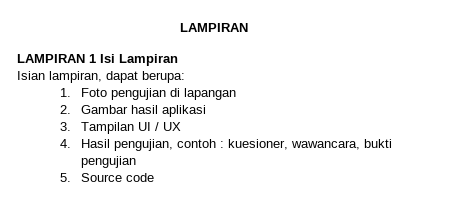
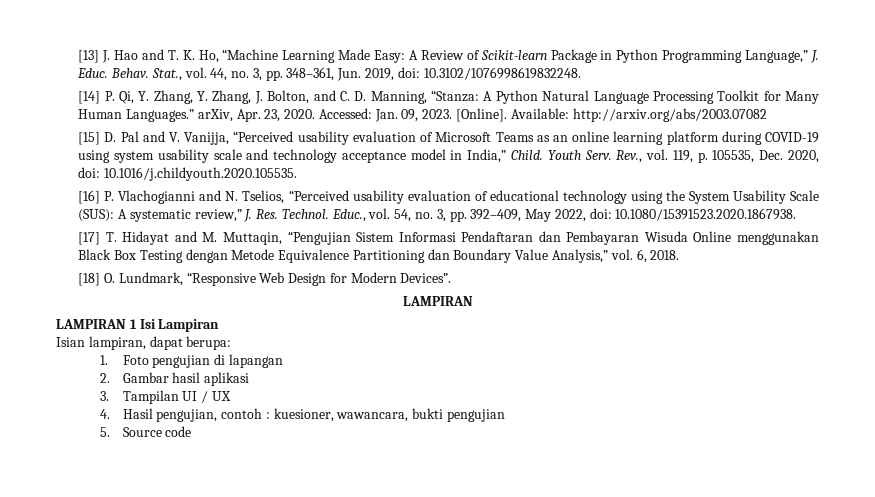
+ [13] J. Hao and T. K. Ho, “Machine Learning Made Easy: A Review of Scikit-learn Package in Python Programming Language,” J. Educ. Behav. Stat., vol. 44, no. 3, pp. 348–361, Jun. 2019, doi: 10.3102/1076998619832248.
+ [14] P. Qi, Y. Zhang, Y. Zhang, J. Bolton, and C. D. Manning, “Stanza: A Python Natural Language Processing Toolkit for Many Human Languages.” arXiv, Apr. 23, 2020. Accessed: Jan. 09, 2023. [Online]. Available: http://arxiv.org/abs/2003.07082
+ [15] D. Pal and V. Vanijja, “Perceived usability evaluation of Microsoft Teams as an online learning platform during COVID-19 using system usability scale and technology acceptance model in India,” Child. Youth Serv. Rev., vol. 119, p. 105535, Dec. 2020, doi: 10.1016/j.childyouth.2020.105535.
+ [16] P. Vlachogianni and N. Tselios, “Perceived usability evaluation of educational technology using the System Usability Scale (SUS): A systematic review,” J. Res. Technol. Educ., vol. 54, no. 3, pp. 392–409, May 2022, doi: 10.1080/15391523.2020.1867938.
+ [17] T. Hidayat and M. Muttaqin, “Pengujian Sistem Informasi Pendaftaran dan Pembayaran Wisuda Online menggunakan Black Box Testing dengan Metode Equivalence Partitioning dan Boundary Value Analysis,” vol. 6, 2018.
+ [18] O. Lundmark, “Responsive Web Design for Modern Devices”.

